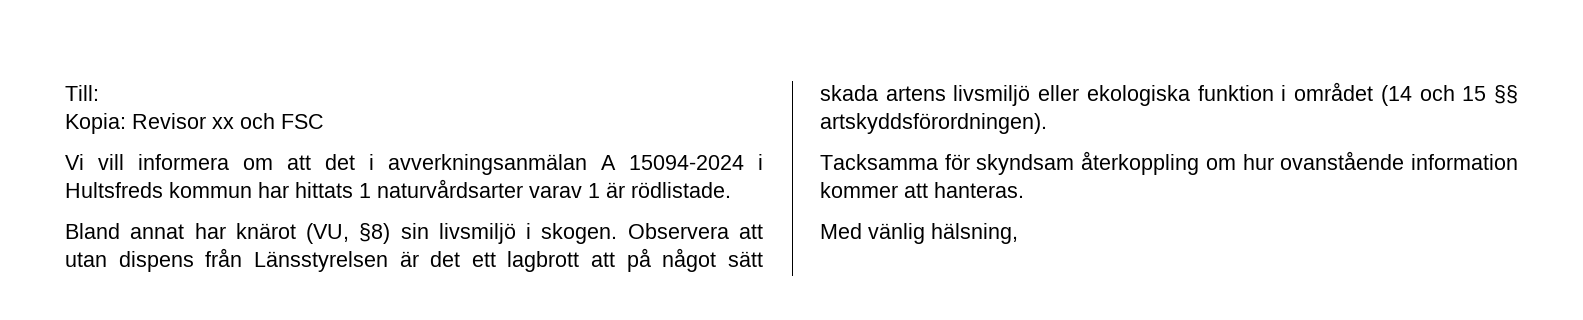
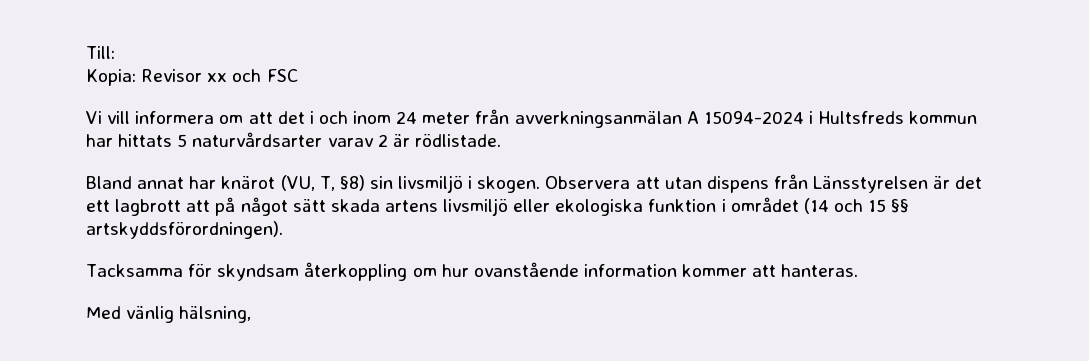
- Vi vill informera om att det i avverkningsanmälan A 15094-2024 i Hultsfreds kommun har hittats 1 naturvårdsarter varav 1 är rödlistade.
+ Vi vill informera om att det i och inom 24 meter från avverkningsanmälan A 15094-2024 i Hultsfreds kommun har hittats 5 naturvårdsarter varav 2 är rödlistade.
- Bland annat har knärot (VU, §8) sin livsmiljö i skogen.
+ Bland annat har knärot (VU, T, §8) sin livsmiljö i skogen.

